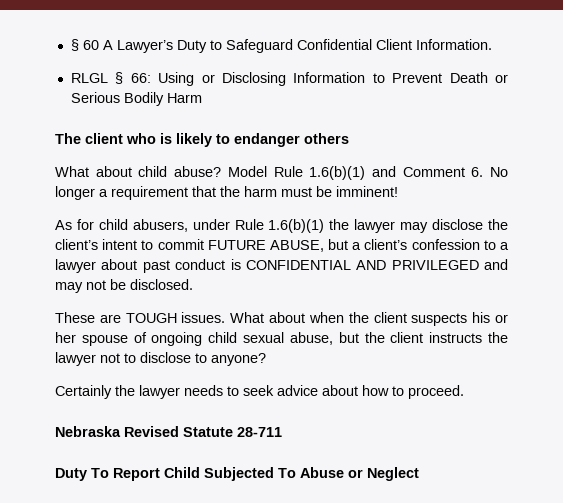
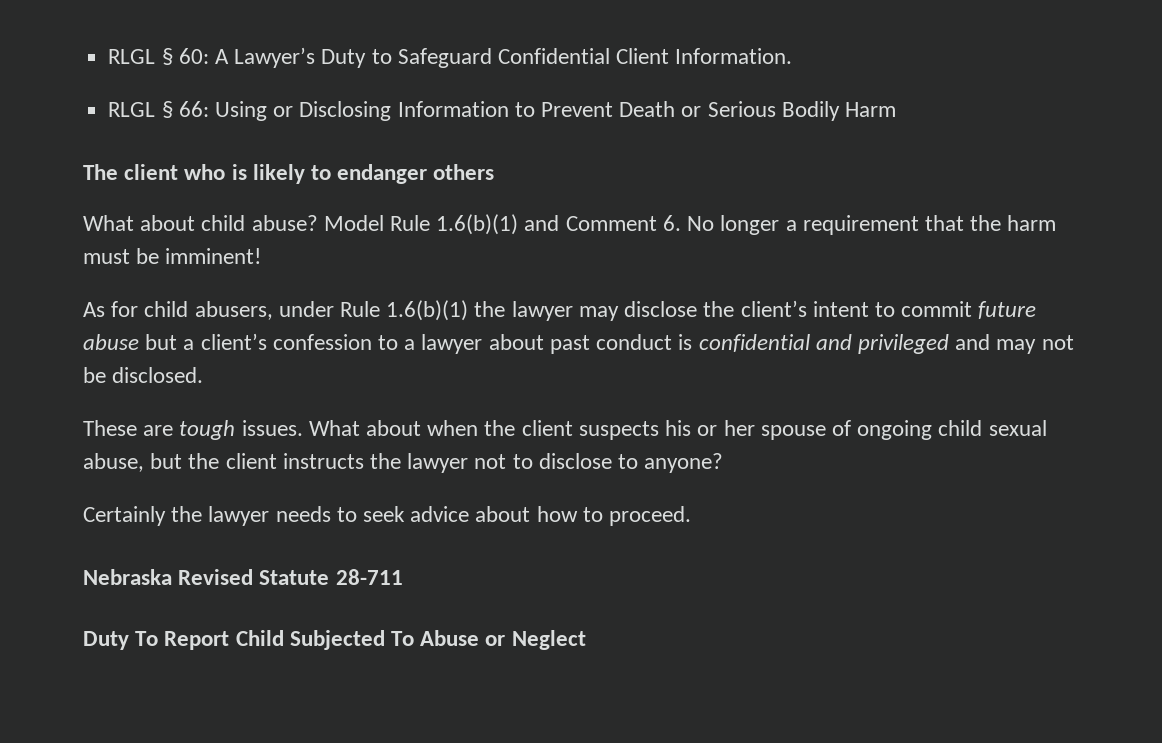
- § 60 A Lawyer’s Duty to Safeguard Confidential Client Information.
+ RLGL § 60: A Lawyer’s Duty to Safeguard Confidential Client Information.
- As for child abusers, under Rule 1.6(b)(1) the lawyer may disclose the client’s intent to commit FUTURE ABUSE, but a client’s confession to a lawyer about past conduct is CONFIDENTIAL AND PRIVILEGED and may not be disclosed.
+ As for child abusers, under Rule 1.6(b)(1) the lawyer may disclose the client’s intent to commit future abuse but a client’s confession to a lawyer about past conduct is confidential and privileged and may not be disclosed.
- These are TOUGH issues.
+ These are tough issues.

